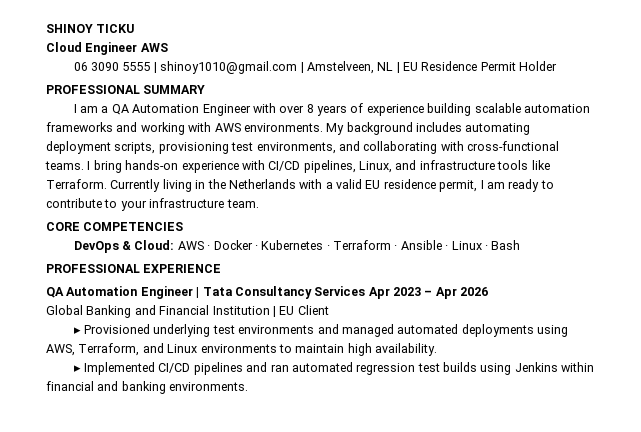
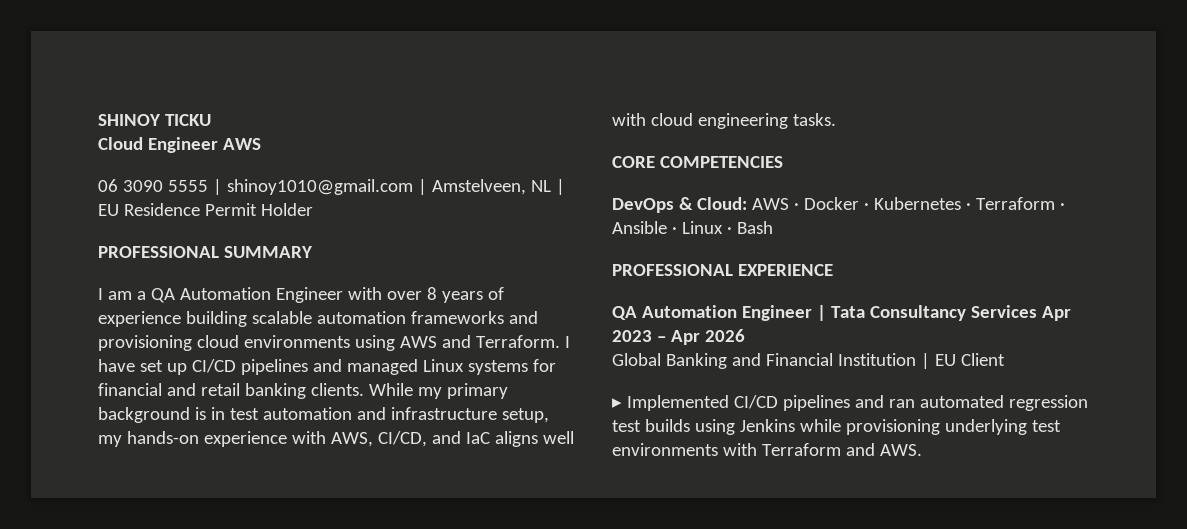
- I am a QA Automation Engineer with over 8 years of experience building scalable automation frameworks and working with AWS environments. My background includes automating deployment scripts, provisioning test environments, and collaborating with cross-functional teams. I bring hands-on experience with CI/CD pipelines, Linux, and infrastructure tools like Terraform. Currently living in the Netherlands with a valid EU residence permit, I am ready to contribute to your infrastructure team.
+ I am a QA Automation Engineer with over 8 years of experience building scalable automation frameworks and provisioning cloud environments using AWS and Terraform. I have set up CI/CD pipelines and managed Linux systems for financial and retail banking clients. While my primary background is in test automation and infrastructure setup, my hands-on experience with AWS, CI/CD, and IaC aligns well with cloud engineering tasks.
- ▸ Provisioned underlying test environments and managed automated deployments using AWS, Terraform, and Linux environments to maintain high availability.
- ▸ Implemented CI/CD pipelines and ran automated regression test builds using Jenkins within financial and banking environments.
+ ▸ Implemented CI/CD pipelines and ran automated regression test builds using Jenkins while provisioning underlying test environments with Terraform and AWS.

